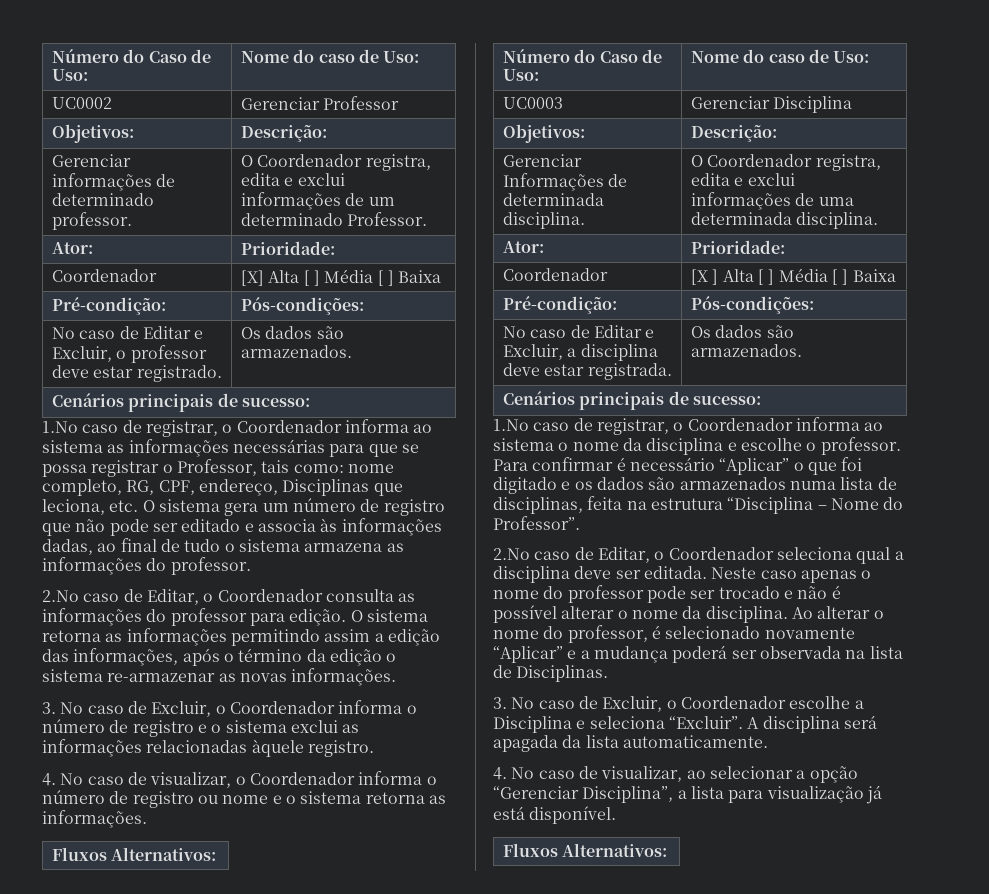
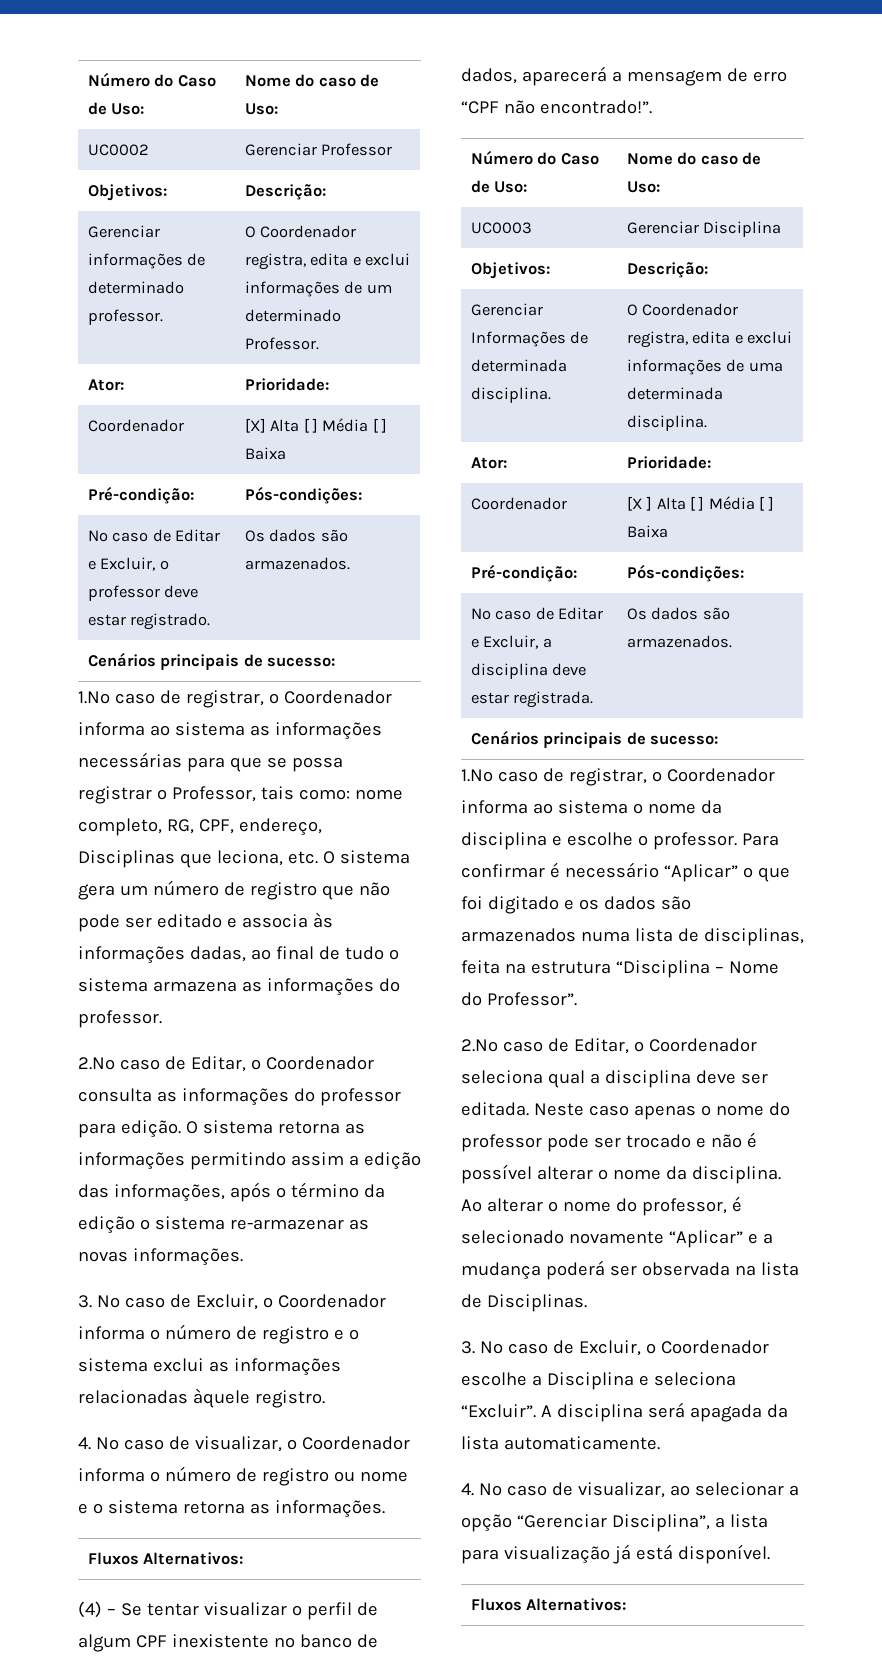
+ (4) – Se tentar visualizar o perfil de algum CPF inexistente no banco de dados, aparecerá a mensagem de erro “CPF não encontrado!”.

